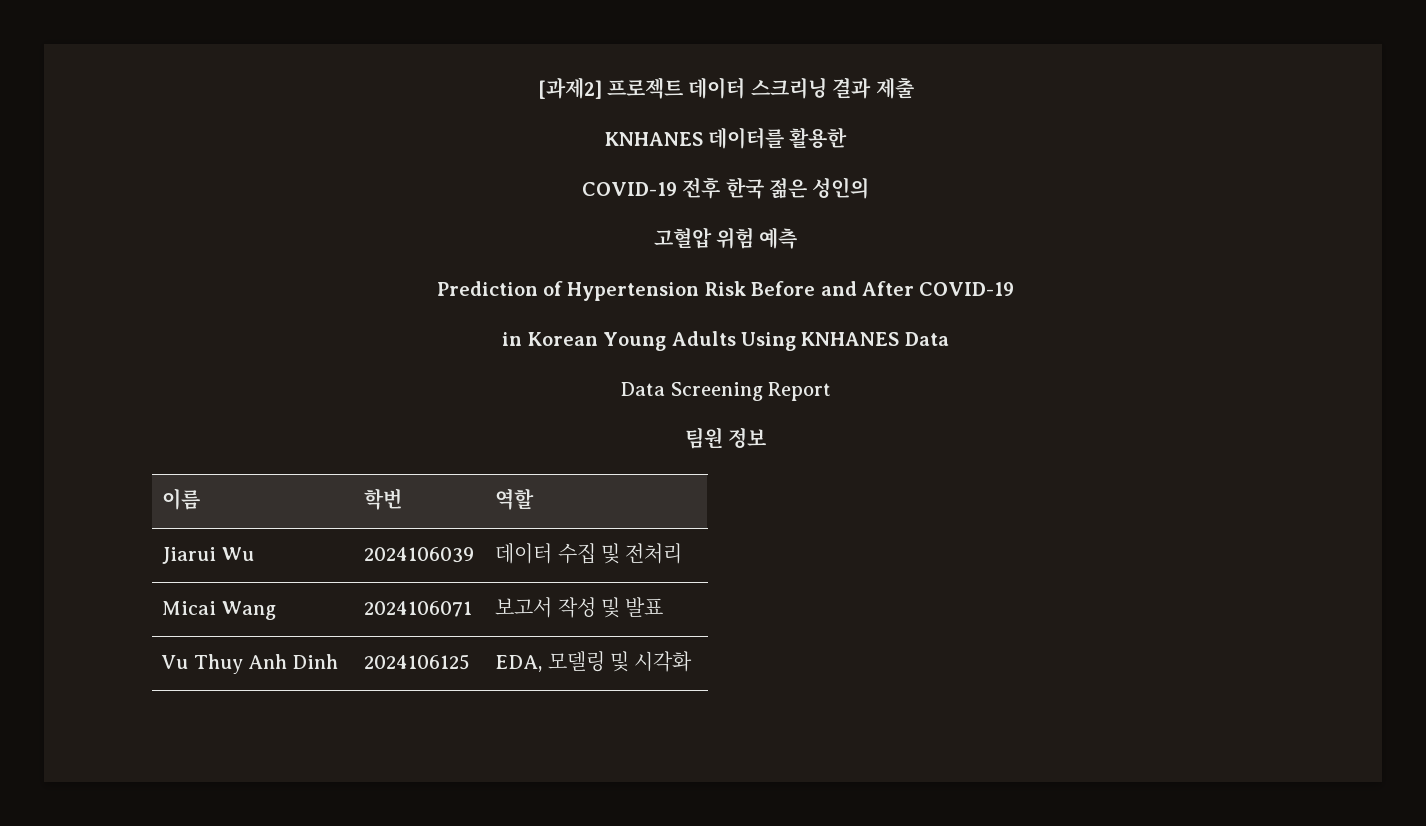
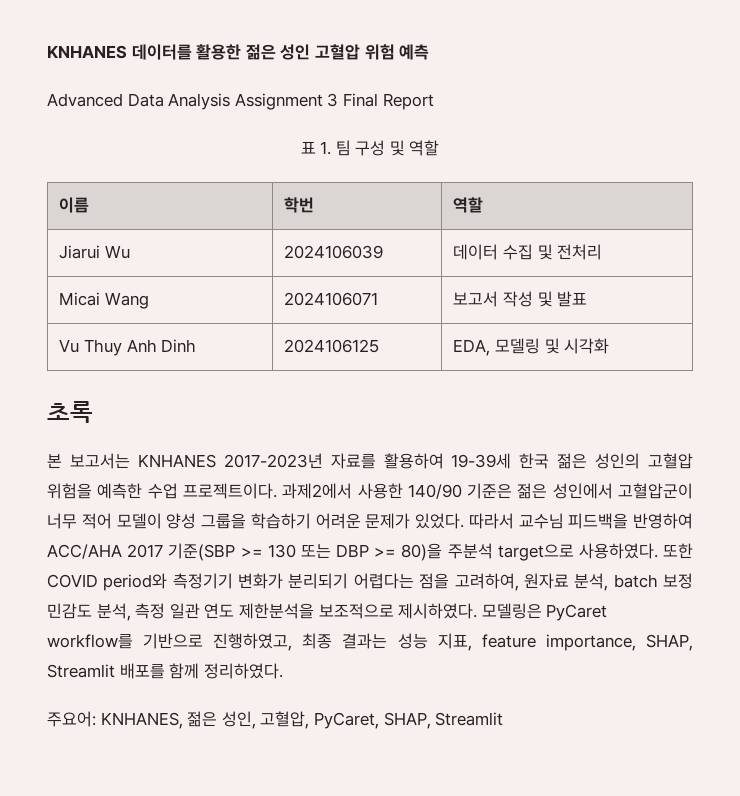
- [과제2] 프로젝트 데이터 스크리닝 결과 제출
- KNHANES 데이터를 활용한
- COVID-19 전후 한국 젊은 성인의
- 고혈압 위험 예측
- Prediction of Hypertension Risk Before and After COVID-19
- in Korean Young Adults Using KNHANES Data
- Data Screening Report
- 팀원 정보
+ KNHANES 데이터를 활용한 젊은 성인 고혈압 위험 예측
+ Advanced Data Analysis Assignment 3 Final Report
+ 표 1. 팀 구성 및 역할
+ 초록
+ 본 보고서는 KNHANES 2017-2023년 자료를 활용하여 19-39세 한국 젊은 성인의 고혈압 위험을 예측한 수업 프로젝트이다. 과제2에서 사용한 140/90 기준은 젊은 성인에서 고혈압군이 너무 적어 모델이 양성 그룹을 학습하기 어려운 문제가 있었다. 따라서 교수님 피드백을 반영하여 ACC/AHA 2017 기준(SBP >= 130 또는 DBP >= 80)을 주분석 target으로 사용하였다. 또한 COVID period와 측정기기 변화가 분리되기 어렵다는 점을 고려하여, 원자료 분석, batch 보정 민감도 분석, 측정 일관 연도 제한분석을 보조적으로 제시하였다. 모델링은 PyCaret workflow를 기반으로 진행하였고, 최종 결과는 성능 지표, feature importance, SHAP, Streamlit 배포를 함께 정리하였다.
+ 주요어: KNHANES, 젊은 성인, 고혈압, PyCaret, SHAP, Streamlit

